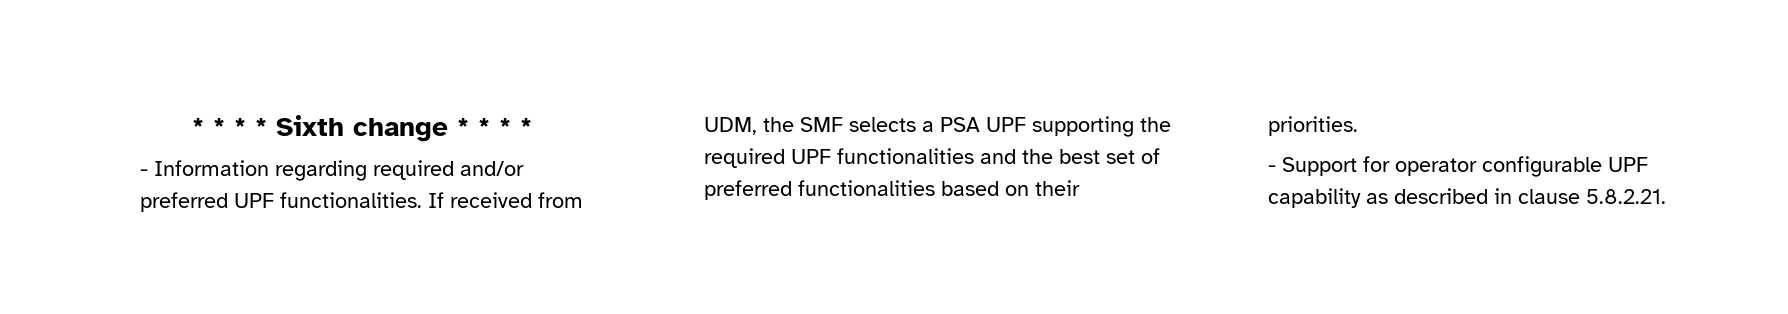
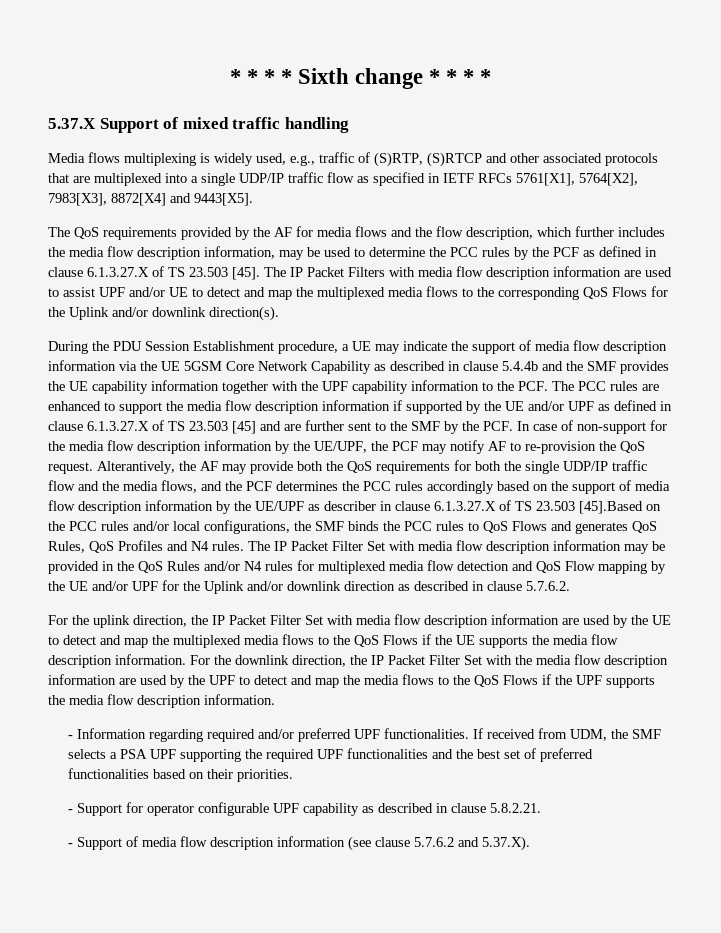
+ 5.37.X Support of mixed traffic handling
+ Media flows multiplexing is widely used, e.g., traffic of (S)RTP, (S)RTCP and other associated protocols that are multiplexed into a single UDP/IP traffic flow as specified in IETF RFCs 5761[X1], 5764[X2], 7983[X3], 8872[X4] and 9443[X5].
+ The QoS requirements provided by the AF for media flows and the flow description, which further includes the media flow description information, may be used to determine the PCC rules by the PCF as defined in clause 6.1.3.27.X of TS 23.503 [45]. The IP Packet Filters with media flow description information are used to assist UPF and/or UE to detect and map the multiplexed media flows to the corresponding QoS Flows for the Uplink and/or downlink direction(s).
+ During the PDU Session Establishment procedure, a UE may indicate the support of media flow description information via the UE 5GSM Core Network Capability as described in clause 5.4.4b and the SMF provides the UE capability information together with the UPF capability information to the PCF. The PCC rules are enhanced to support the media flow description information if supported by the UE and/or UPF as defined in clause 6.1.3.27.X of TS 23.503 [45] and are further sent to the SMF by the PCF. In case of non-support for the media flow description information by the UE/UPF, the PCF may notify AF to re-provision the QoS request. Alterantively, the AF may provide both the QoS requirements for both the single UDP/IP traffic flow and the media flows, and the PCF determines the PCC rules accordingly based on the support of media flow description information by the UE/UPF as describer in clause 6.1.3.27.X of TS 23.503 [45].Based on the PCC rules and/or local configurations, the SMF binds the PCC rules to QoS Flows and generates QoS Rules, QoS Profiles and N4 rules. The IP Packet Filter Set with media flow description information may be provided in the QoS Rules and/or N4 rules for multiplexed media flow detection and QoS Flow mapping by the UE and/or UPF for the Uplink and/or downlink direction as described in clause 5.7.6.2.
+ For the uplink direction, the IP Packet Filter Set with media flow description information are used by the UE to detect and map the multiplexed media flows to the QoS Flows if the UE supports the media flow description information. For the downlink direction, the IP Packet Filter Set with the media flow description information are used by the UPF to detect and map the media flows to the QoS Flows if the UPF supports the media flow description information.
+ - Support of media flow description information (see clause 5.7.6.2 and 5.37.X).

